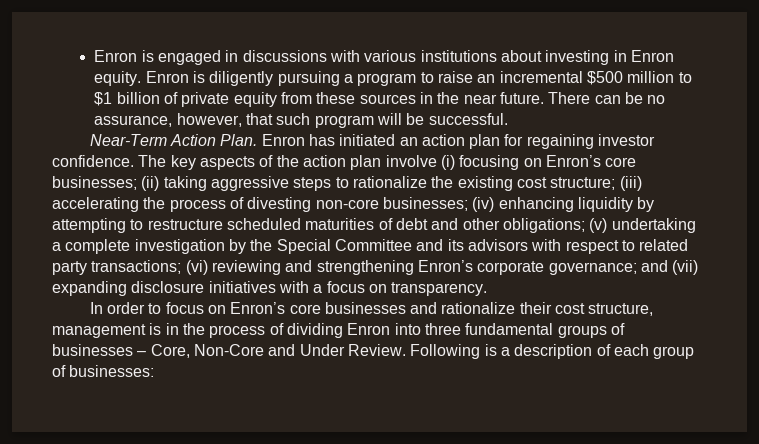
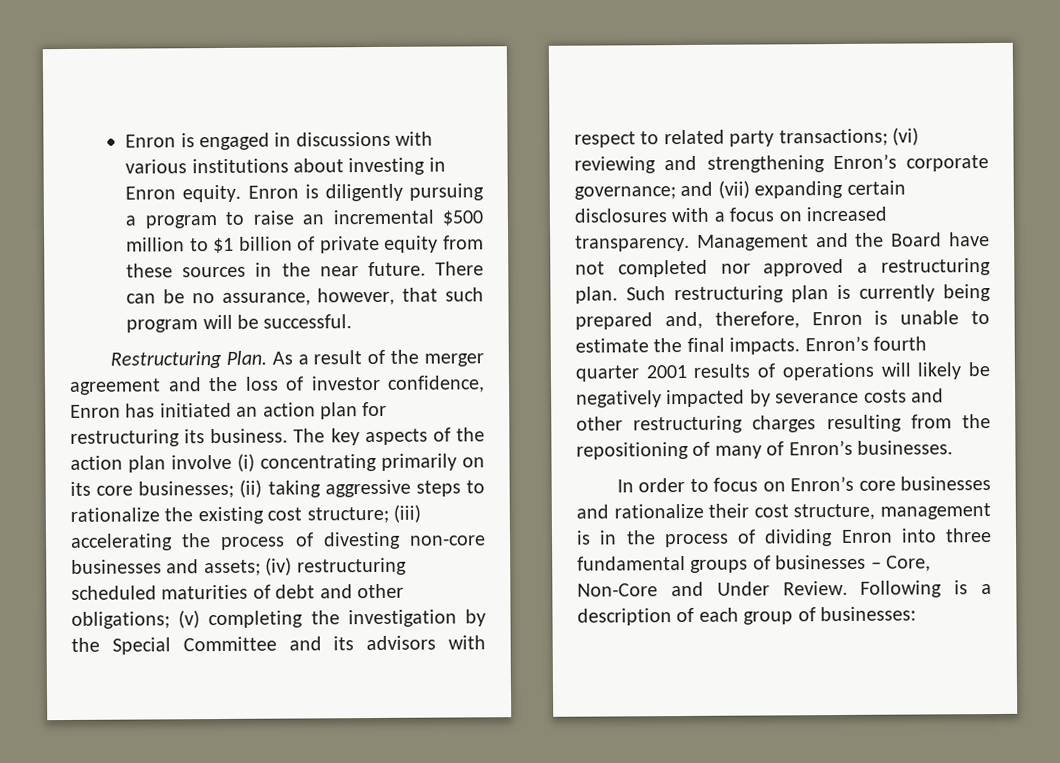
- Near-Term Action Plan. Enron has initiated an action plan for regaining investor confidence.
+ Restructuring Plan. As a result of the merger agreement and the loss of investor confidence, Enron has initiated an action plan for restructuring its business.
- The key aspects of the action plan involve (i) focusing on Enron’s core businesses;
+ The key aspects of the action plan involve (i) concentrating primarily on its core businesses;
- (iii) accelerating the process of divesting non-core businesses; (iv) enhancing liquidity by attempting to restructure scheduled maturities of debt and other obligations;
+ (iii) accelerating the process of divesting non-core businesses and assets; (iv) restructuring scheduled maturities of debt and other obligations;
- (v) undertaking a complete investigation by the Special Committee and its advisors with respect to related party transactions;
+ (v) completing the investigation by the Special Committee and its advisors with respect to related party transactions;
- and (vii) expanding disclosure initiatives with a focus on transparency.
+ and (vii) expanding certain disclosures with a focus on increased transparency. Management and the Board have not completed nor approved a restructuring plan. Such restructuring plan is currently being prepared and, therefore, Enron is unable to estimate the final impacts. Enron’s fourth quarter 2001 results of operations will likely be negatively impacted by severance costs and other restructuring charges resulting from the repositioning of many of Enron’s businesses.

